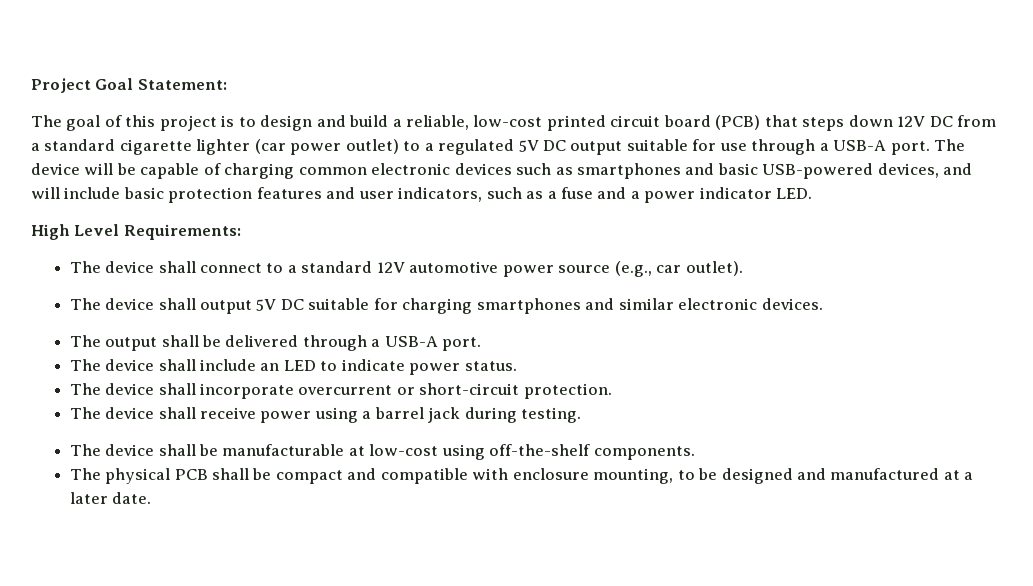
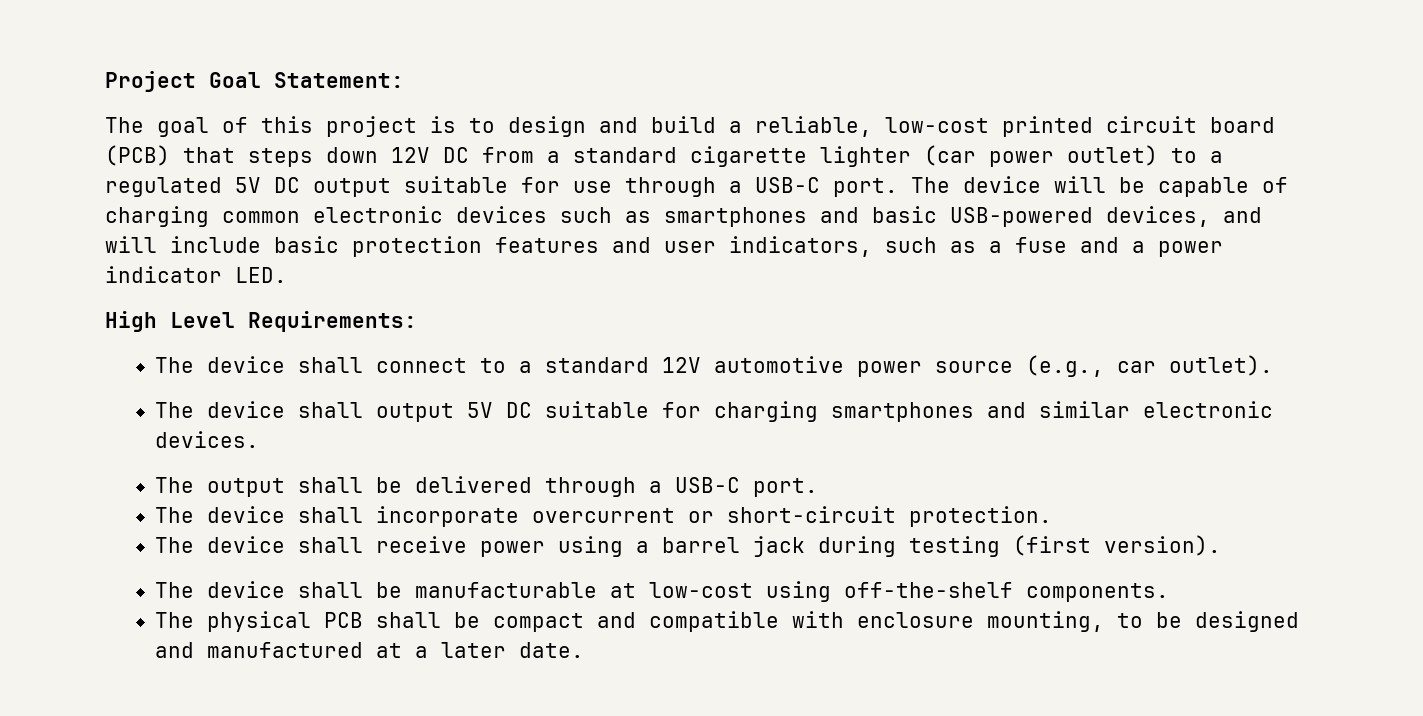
- The goal of this project is to design and build a reliable, low-cost printed circuit board (PCB) that steps down 12V DC from a standard cigarette lighter (car power outlet) to a regulated 5V DC output suitable for use through a USB-A port.
+ The goal of this project is to design and build a reliable, low-cost printed circuit board (PCB) that steps down 12V DC from a standard cigarette lighter (car power outlet) to a regulated 5V DC output suitable for use through a USB-C port.
- The output shall be delivered through a USB-A port.
- The device shall include an LED to indicate power status.
+ The output shall be delivered through a USB-C port.
- The device shall receive power using a barrel jack during testing.
+ The device shall receive power using a barrel jack during testing (first version).

